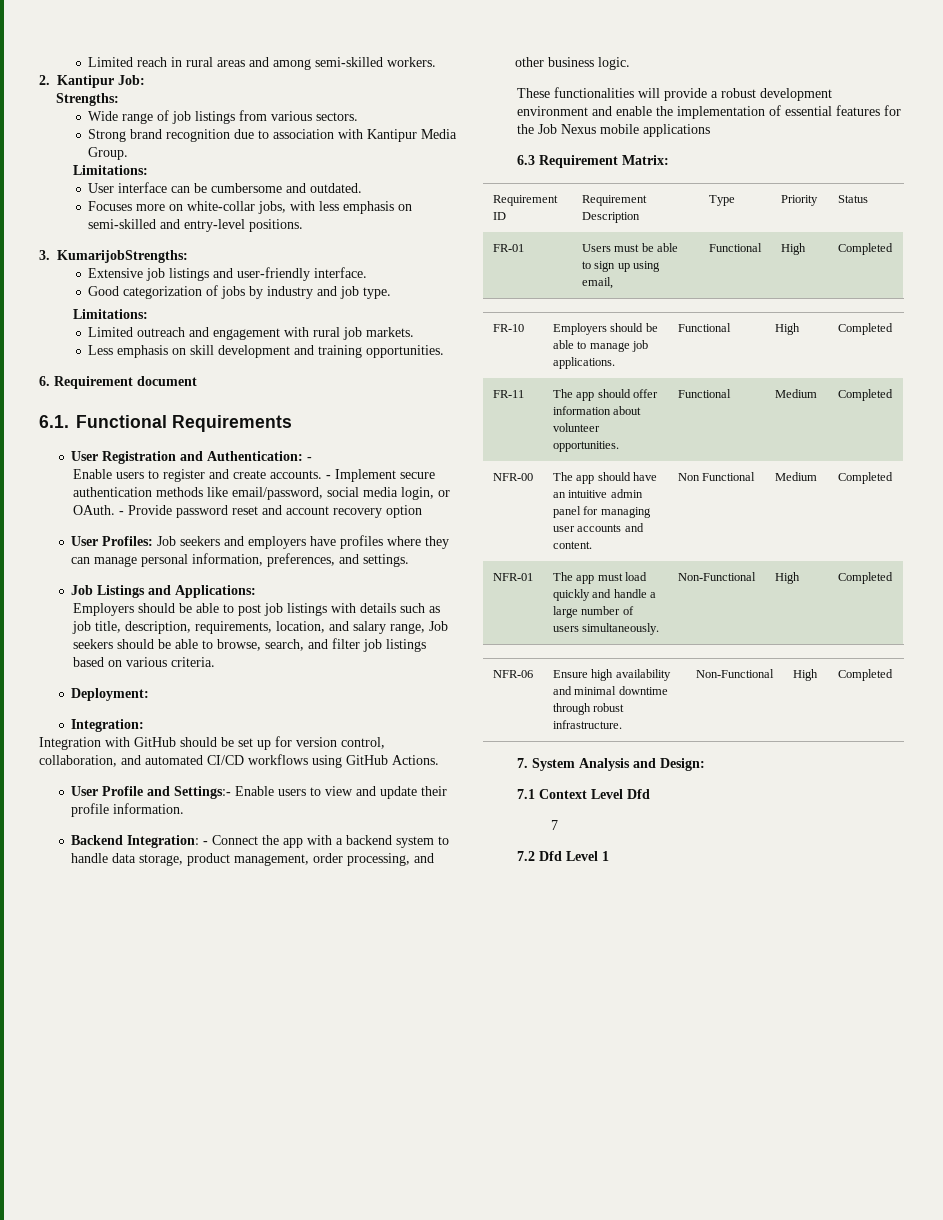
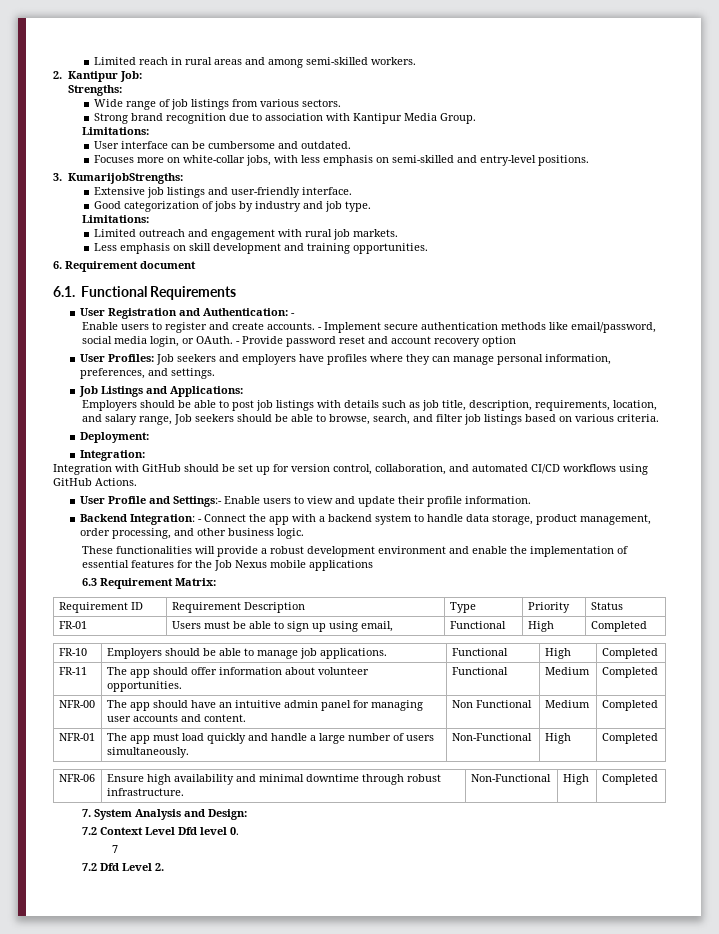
- 7.1 Context Level Dfd
+ 7.2 Context Level Dfd level 0.
- 7.2 Dfd Level 1
+ 7.2 Dfd Level 2.

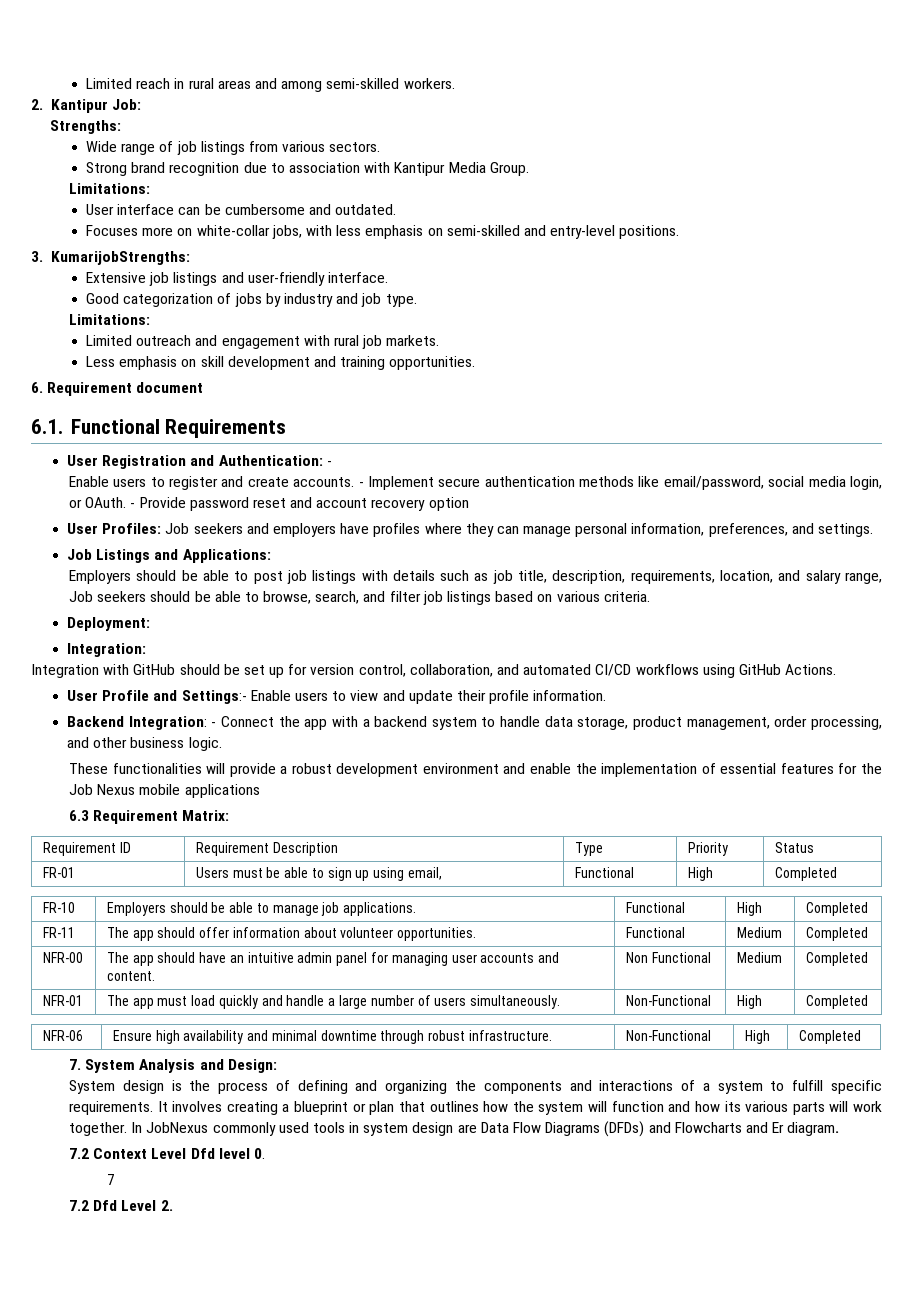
+ System design is the process of defining and organizing the components and interactions of a system to fulfill specific requirements. It involves creating a blueprint or plan that outlines how the system will function and how its various parts will work together. In JobNexus commonly used tools in system design are Data Flow Diagrams (DFDs) and Flowcharts and Er diagram.

